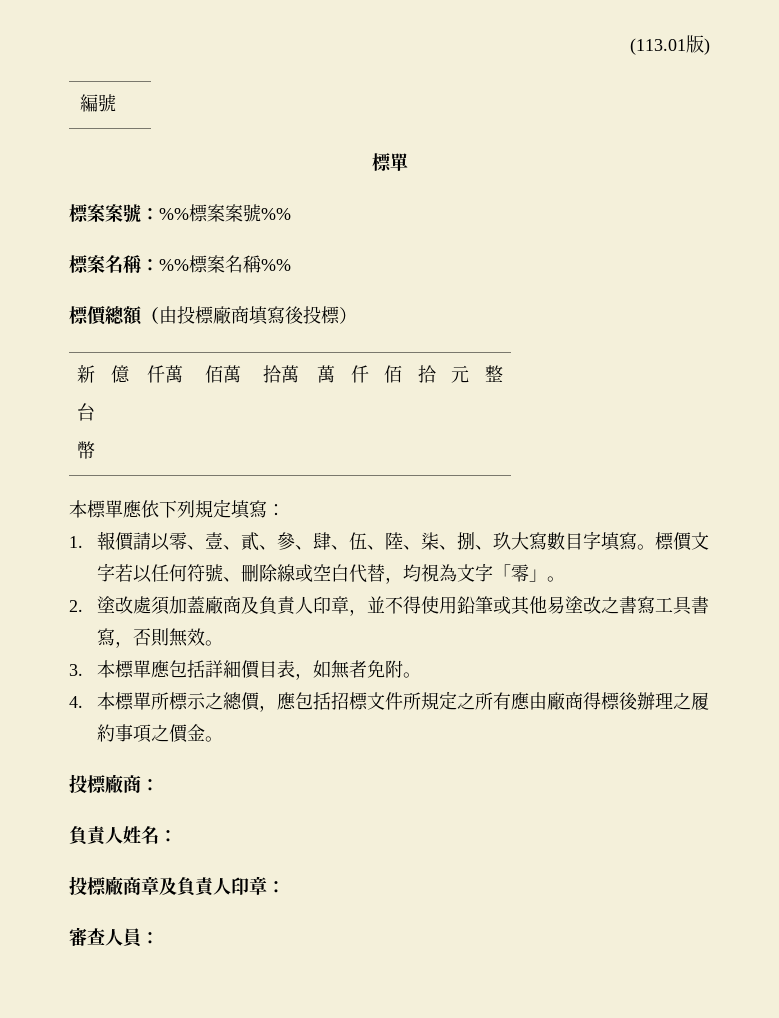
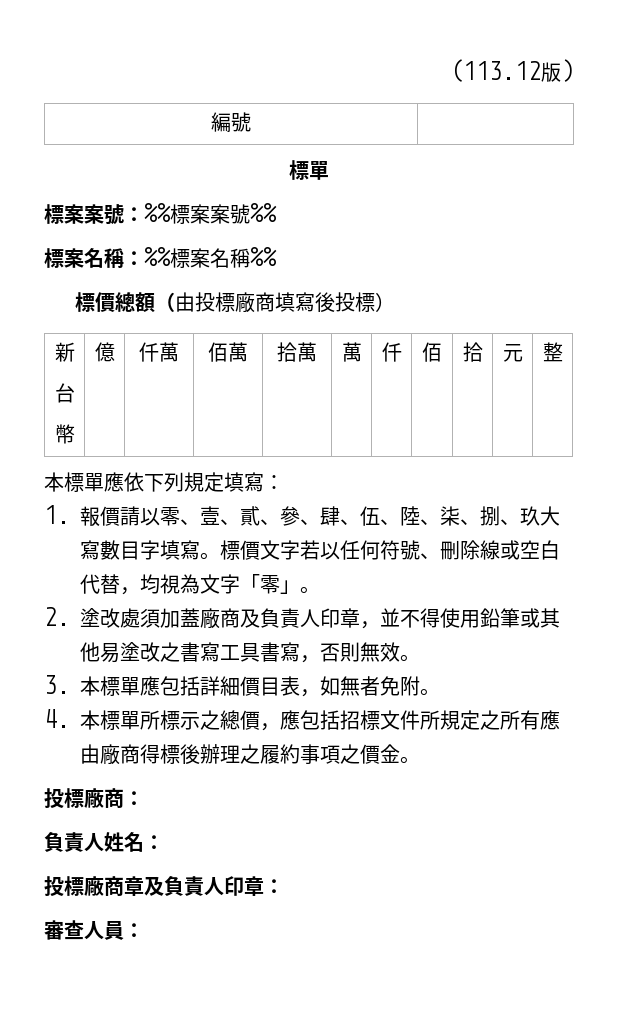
- (113.01版)
+ (113.12版)

